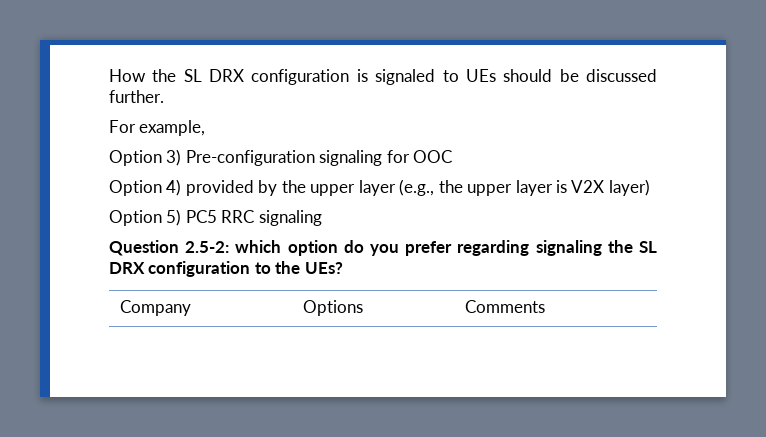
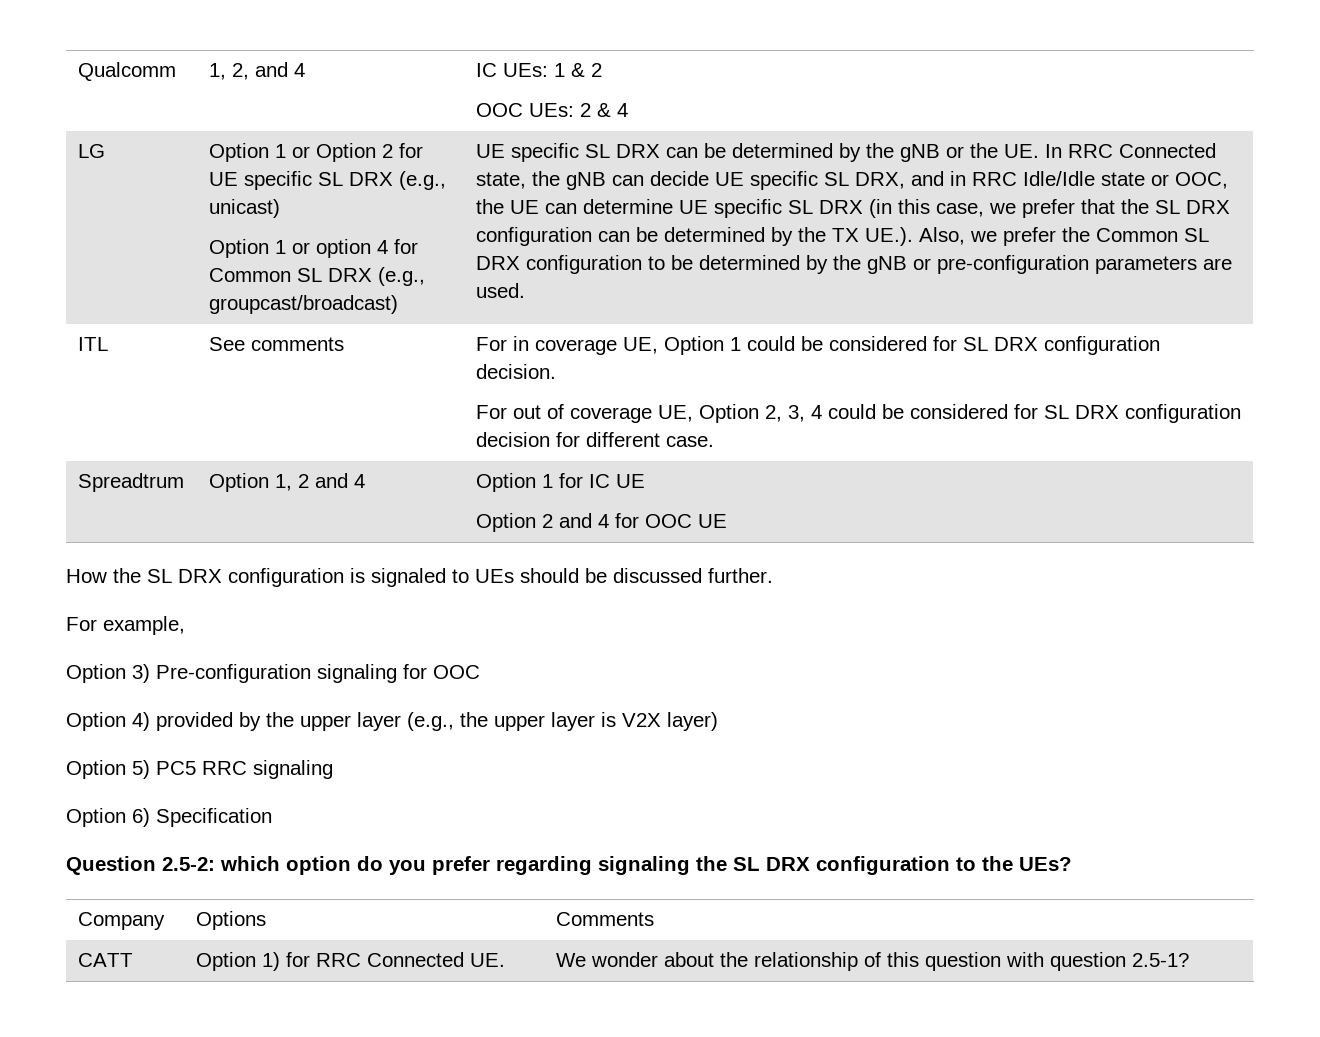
+ Qualcomm | 1, 2, and 4 | IC UEs: 1 & 2
+ OOC UEs: 2 & 4
+ LG | Option 1 or Option 2 for UE specific SL DRX (e.g., unicast)
+ Option 1 or option 4 for Common SL DRX (e.g., groupcast/broadcast) | UE specific SL DRX can be determined by the gNB or the UE. In RRC Connected state, the gNB can decide UE specific SL DRX, and in RRC Idle/Idle state or OOC, the UE can determine UE specific SL DRX (in this case, we prefer that the SL DRX configuration can be determined by the TX UE.). Also, we prefer the Common SL DRX configuration to be determined by the gNB or pre-configuration parameters are used.
+ ITL | See comments | For in coverage UE, Option 1 could be considered for SL DRX configuration decision.
+ For out of coverage UE, Option 2, 3, 4 could be considered for SL DRX configuration decision for different case.
+ Spreadtrum | Option 1, 2 and 4 | Option 1 for IC UE
+ Option 2 and 4 for OOC UE
+ Option 6) Specification
+ CATT | Option 1) for RRC Connected UE. | We wonder about the relationship of this question with question 2.5-1?

